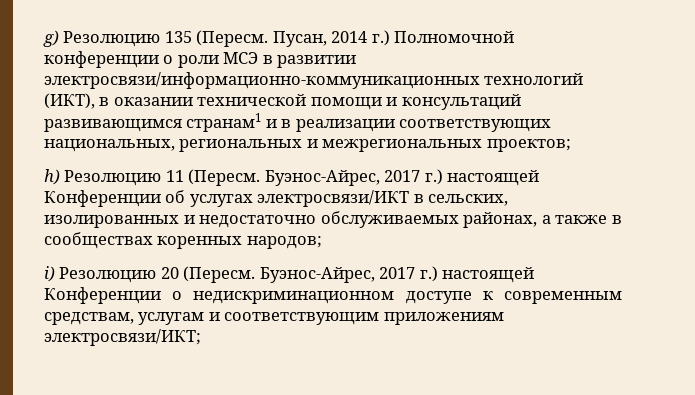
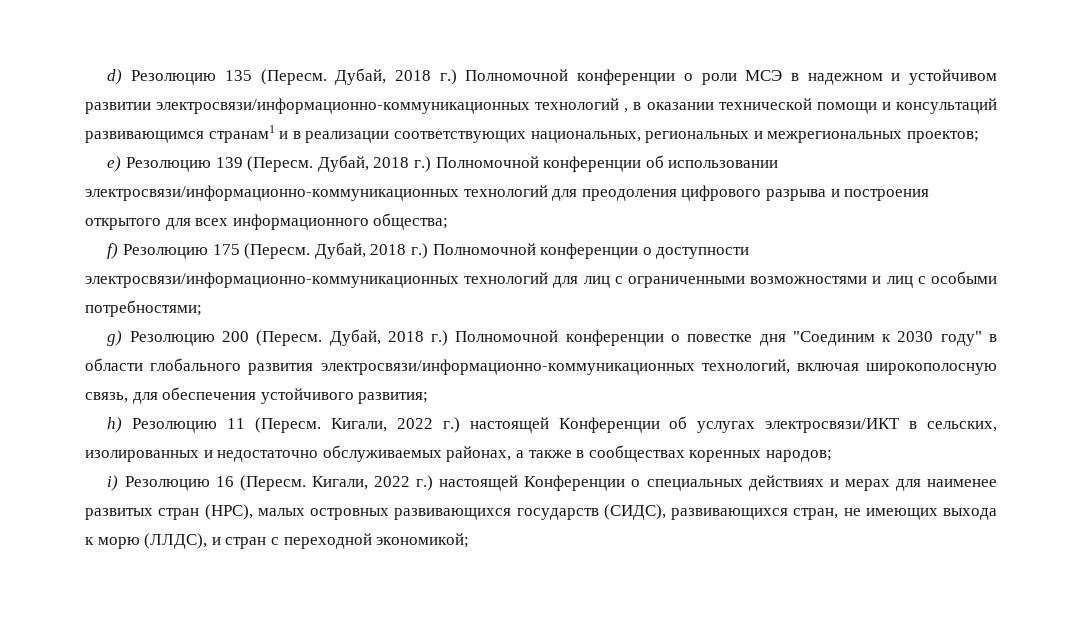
- g) Резолюцию 135 (Пересм.
+ d) Резолюцию 135 (Пересм.
- Пусан, 2014 г.) Полномочной конференции о роли МСЭ в развитии электросвязи/информационно-коммуникационных технологий (ИКТ), в оказании технической помощи и консультаций развивающимся странам1 и в реализации соответствующих национальных, региональных и межрегиональных проектов;
+ Дубай, 2018 г.) Полномочной конференции о роли МСЭ в надежном и устойчивом развитии электросвязи/информационно-коммуникационных технологий , в оказании технической помощи и консультаций развивающимся странам1 и в реализации соответствующих национальных, региональных и межрегиональных проектов;
+ e) Резолюцию 139 (Пересм. Дубай, 2018 г.) Полномочной конференции об использовании электросвязи/информационно-коммуникационных технологий для преодоления цифрового разрыва и построения открытого для всех информационного общества;
+ f) Резолюцию 175 (Пересм. Дубай, 2018 г.) Полномочной конференции о доступности электросвязи/информационно-коммуникационных технологий для лиц с ограниченными возможностями и лиц с особыми потребностями;
+ g) Резолюцию 200 (Пересм. Дубай, 2018 г.) Полномочной конференции о повестке дня "Соединим к 2030 году" в области глобального развития электросвязи/информационно-коммуникационных технологий, включая широкополосную связь, для обеспечения устойчивого развития;
- Буэнос-Айрес, 2017 г.) настоящей Конференции об услугах электросвязи/ИКТ в сельских, изолированных и недостаточно обслуживаемых районах, а также в сообществах коренных народов;
+ Кигали, 2022 г.) настоящей Конференции об услугах электросвязи/ИКТ в сельских, изолированных и недостаточно обслуживаемых районах, а также в сообществах коренных народов;
- i) Резолюцию 20 (Пересм. Буэнос-Айрес, 2017 г.) настоящей Конференции о недискриминационном доступе к современным средствам, услугам и соответствующим приложениям электросвязи/ИКТ;
+ i) Резолюцию 16 (Пересм. Кигали, 2022 г.) настоящей Конференции о специальных действиях и мерах для наименее развитых стран (НРС), малых островных развивающихся государств (СИДС), развивающихся стран, не имеющих выхода к морю (ЛЛДС), и стран с переходной экономикой;

